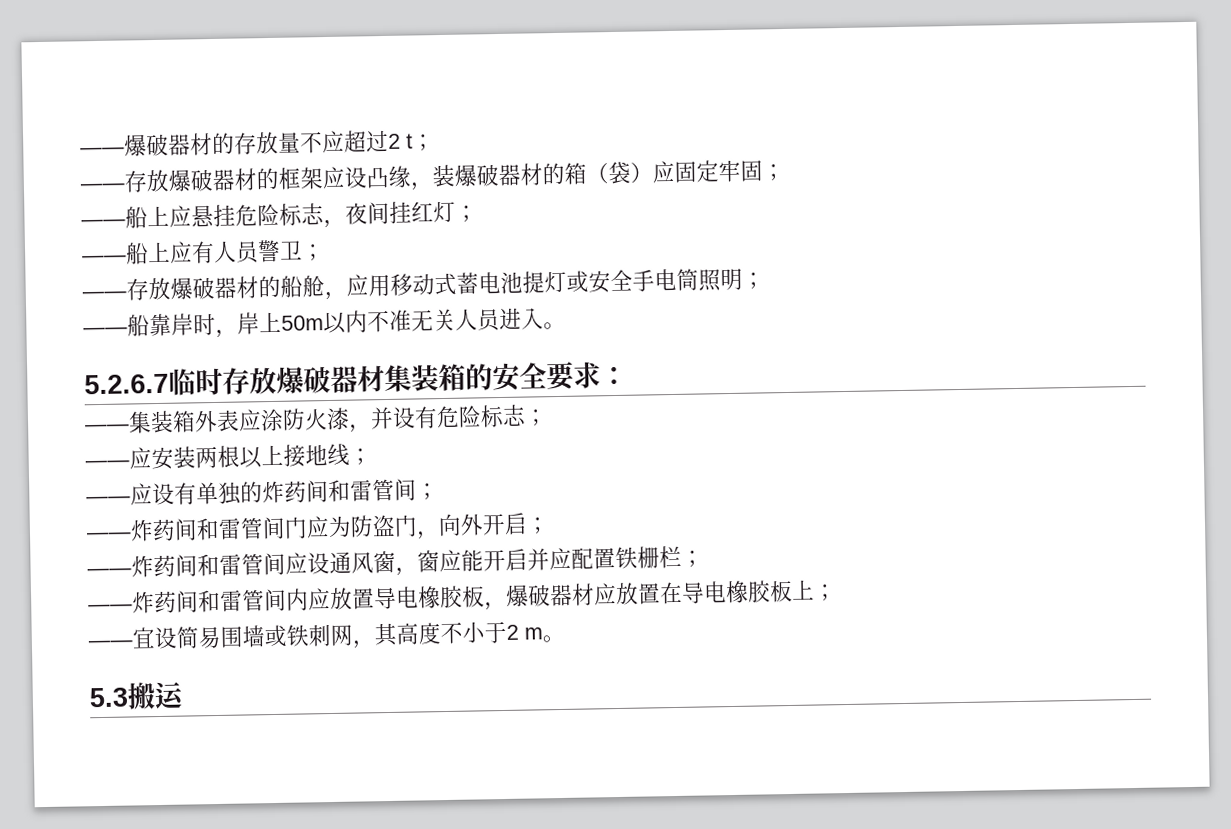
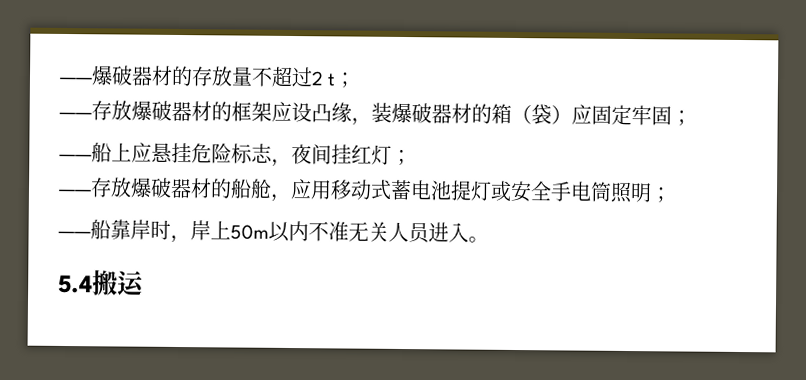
- ——爆破器材的存放量不应超过2 t；
+ ——爆破器材的存放量不超过2 t；
- ——船上应有人员警卫；
- 5.2.6.7临时存放爆破器材集装箱的安全要求：
- ——集装箱外表应涂防火漆，并设有危险标志；
- ——应安装两根以上接地线；
- ——应设有单独的炸药间和雷管间；
- ——炸药间和雷管间门应为防盗门，向外开启；
- ——炸药间和雷管间应设通风窗，窗应能开启并应配置铁栅栏；
- ——炸药间和雷管间内应放置导电橡胶板，爆破器材应放置在导电橡胶板上；
- ——宜设简易围墙或铁刺网，其高度不小于2 m。
- 5.3搬运
+ 5.4搬运

